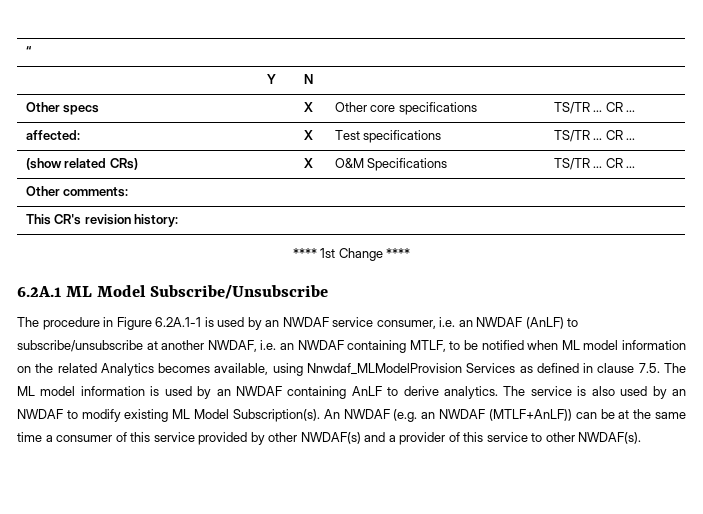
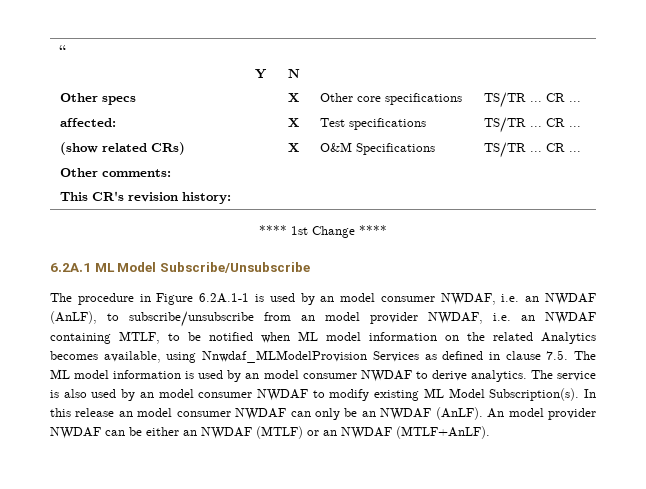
- The procedure in Figure 6.2A.1-1 is used by an NWDAF service consumer, i.e. an NWDAF (AnLF) to subscribe/unsubscribe at another NWDAF, i.e. an NWDAF containing MTLF, to be notified when ML model information on the related Analytics becomes available, using Nnwdaf_MLModelProvision Services as defined in clause 7.5. The ML model information is used by an NWDAF containing AnLF to derive analytics.
+ The procedure in Figure 6.2A.1-1 is used by an model consumer NWDAF, i.e. an NWDAF (AnLF), to subscribe/unsubscribe from an model provider NWDAF, i.e. an NWDAF containing MTLF, to be notified when ML model information on the related Analytics becomes available, using Nnwdaf_MLModelProvision Services as defined in clause 7.5. The ML model information is used by an model consumer NWDAF to derive analytics.
- The service is also used by an NWDAF to modify existing ML Model Subscription(s).
+ The service is also used by an model consumer NWDAF to modify existing ML Model Subscription(s).
- An NWDAF (e.g. an NWDAF (MTLF+AnLF)) can be at the same time a consumer of this service provided by other NWDAF(s) and a provider of this service to other NWDAF(s).
+ In this release an model consumer NWDAF can only be an NWDAF (AnLF). An model provider NWDAF can be either an NWDAF (MTLF) or an NWDAF (MTLF+AnLF).

